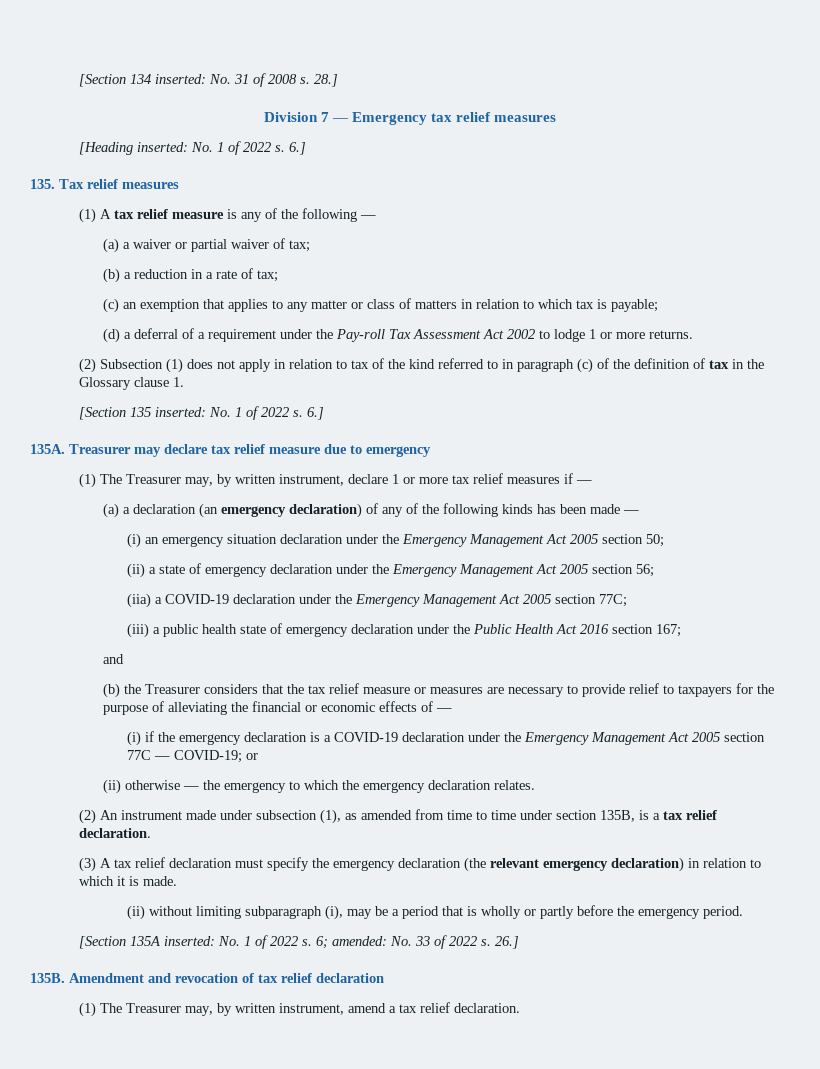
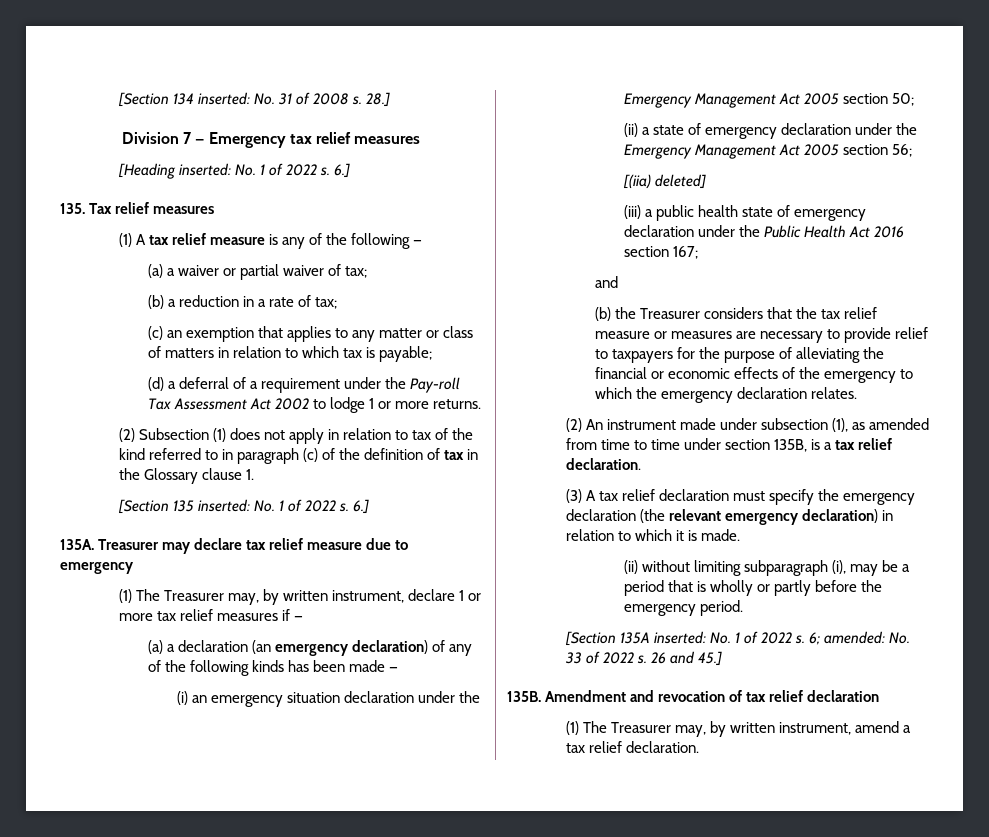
- (iia) a COVID-19 declaration under the Emergency Management Act 2005 section 77C;
+ [(iia) deleted]
- (b) the Treasurer considers that the tax relief measure or measures are necessary to provide relief to taxpayers for the purpose of alleviating the financial or economic effects of —
- (i) if the emergency declaration is a COVID-19 declaration under the Emergency Management Act 2005 section 77C — COVID-19; or
- (ii) otherwise — the emergency to which the emergency declaration relates.
+ (b) the Treasurer considers that the tax relief measure or measures are necessary to provide relief to taxpayers for the purpose of alleviating the financial or economic effects of the emergency to which the emergency declaration relates.
- 26.]
+ 26 and 45.]

